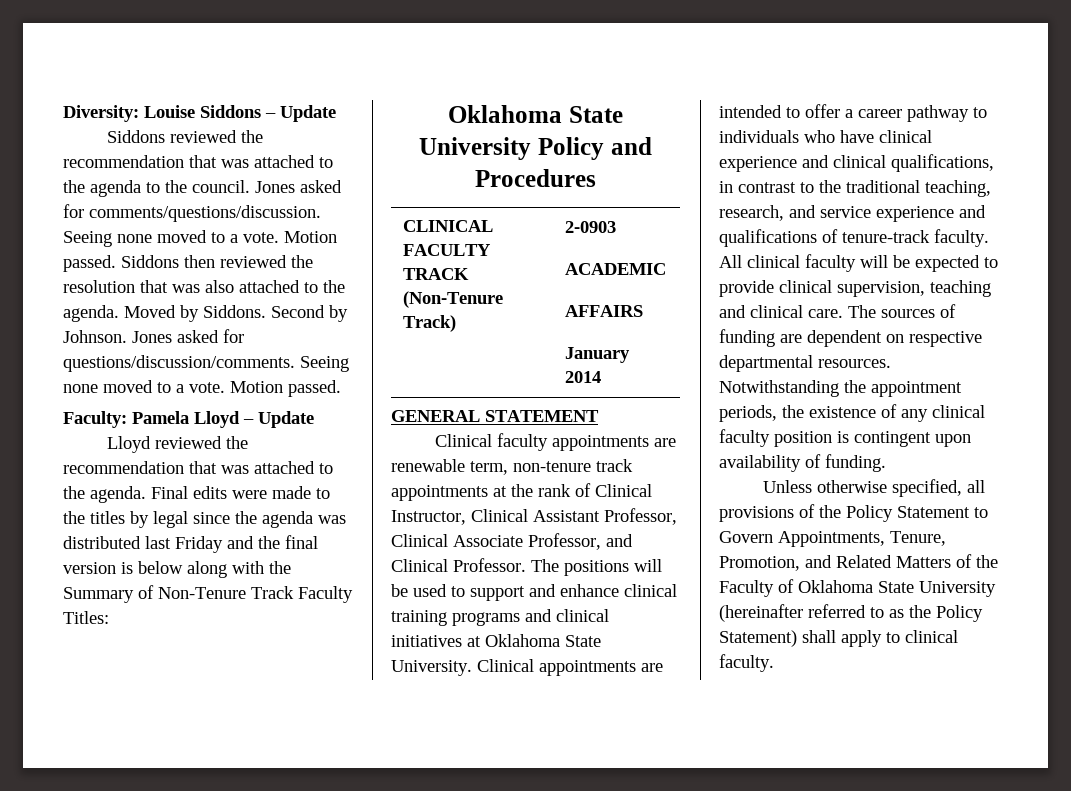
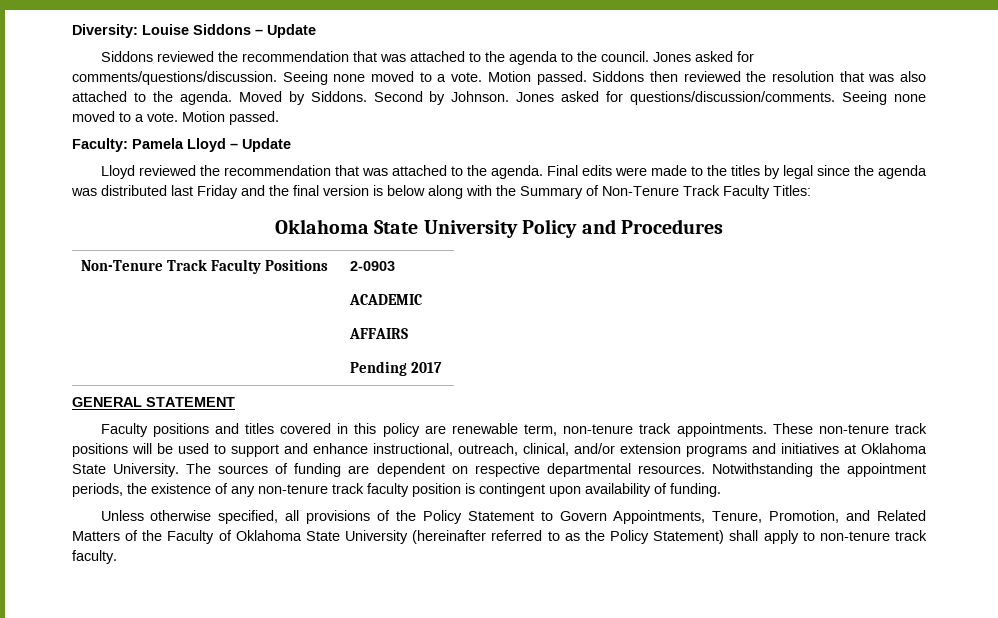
- CLINICAL FACULTY TRACK (Non-Tenure Track) | 2-0903
+ Non-Tenure Track Faculty Positions | 2-0903
  ACADEMIC
  AFFAIRS
- January 2014
+ Pending 2017
- Clinical faculty appointments are renewable term, non-tenure track appointments at the rank of Clinical Instructor, Clinical Assistant Professor, Clinical Associate Professor, and Clinical Professor. The positions will be used to support and enhance clinical training programs and clinical initiatives at Oklahoma State University.
+ Faculty positions and titles covered in this policy are renewable term, non-tenure track appointments. These non-tenure track positions will be used to support and enhance instructional, outreach, clinical, and/or extension programs and initiatives at Oklahoma State University.
- Clinical appointments are intended to offer a career pathway to individuals who have clinical experience and clinical qualifications, in contrast to the traditional teaching, research, and service experience and qualifications of tenure-track faculty. All clinical faculty will be expected to provide clinical supervision, teaching and clinical care.
- Notwithstanding the appointment periods, the existence of any clinical faculty position is contingent upon availability of funding.
+ Notwithstanding the appointment periods, the existence of any non-tenure track faculty position is contingent upon availability of funding.
- Unless otherwise specified, all provisions of the Policy Statement to Govern Appointments, Tenure, Promotion, and Related Matters of the Faculty of Oklahoma State University (hereinafter referred to as the Policy Statement) shall apply to clinical faculty.
+ Unless otherwise specified, all provisions of the Policy Statement to Govern Appointments, Tenure, Promotion, and Related Matters of the Faculty of Oklahoma State University (hereinafter referred to as the Policy Statement) shall apply to non-tenure track faculty.

